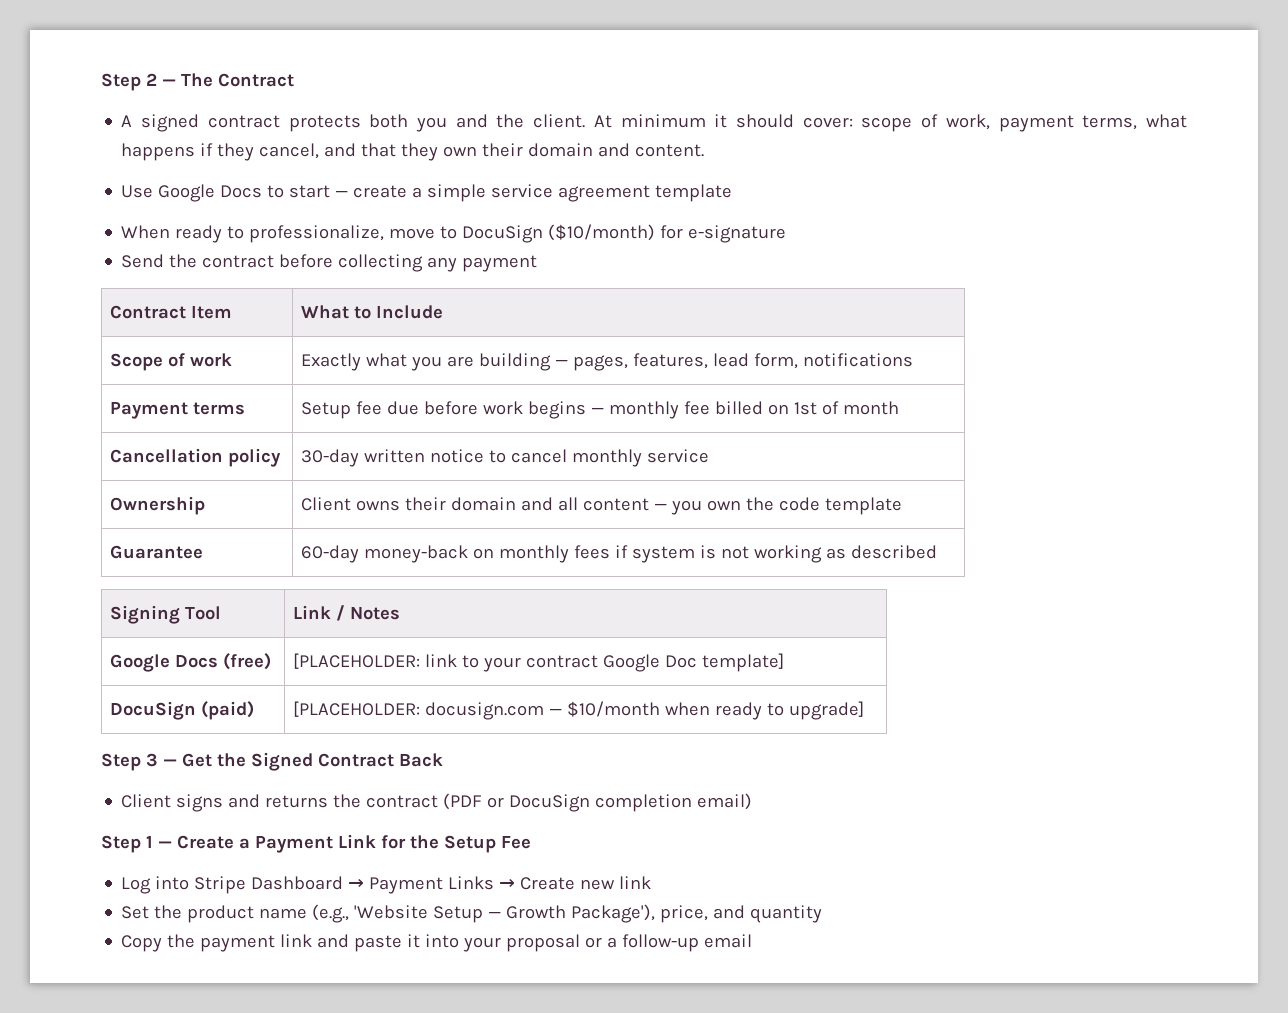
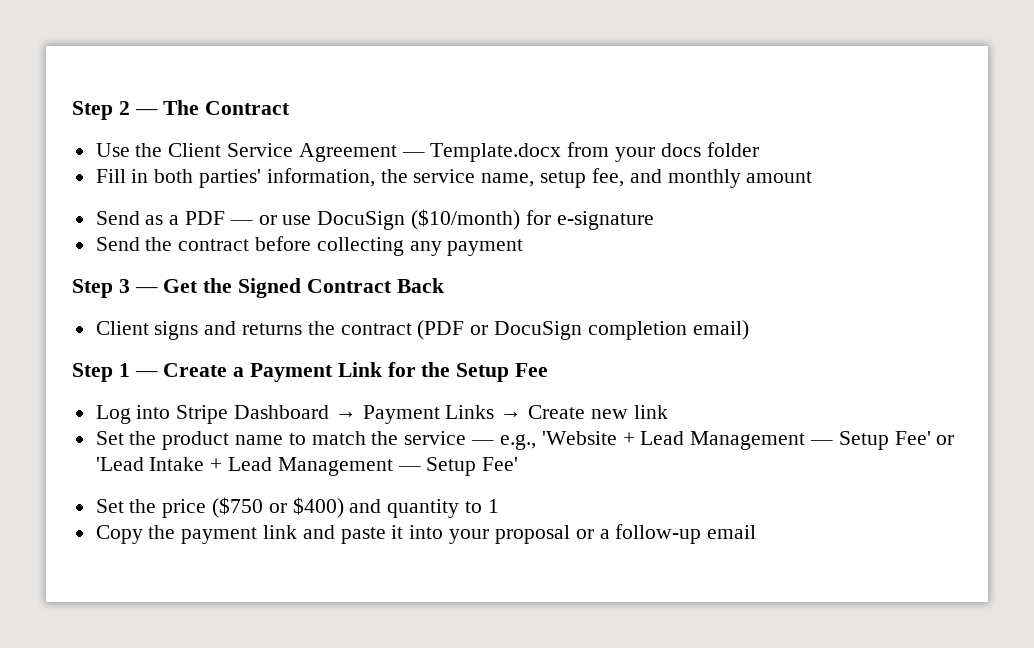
- A signed contract protects both you and the client. At minimum it should cover: scope of work, payment terms, what happens if they cancel, and that they own their domain and content.
- Use Google Docs to start — create a simple service agreement template
- When ready to professionalize, move to DocuSign ($10/month) for e-signature
+ Use the Client Service Agreement — Template.docx from your docs folder
+ Fill in both parties' information, the service name, setup fee, and monthly amount
+ Send as a PDF — or use DocuSign ($10/month) for e-signature
- Contract Item | What to Include
- Scope of work | Exactly what you are building — pages, features, lead form, notifications
- Payment terms | Setup fee due before work begins — monthly fee billed on 1st of month
- Cancellation policy | 30-day written notice to cancel monthly service
- Ownership | Client owns their domain and all content — you own the code template
- Guarantee | 60-day money-back on monthly fees if system is not working as described
- Signing Tool | Link / Notes
- Google Docs (free) | [PLACEHOLDER: link to your contract Google Doc template]
- DocuSign (paid) | [PLACEHOLDER: docusign.com — $10/month when ready to upgrade]
- Set the product name (e.g., 'Website Setup — Growth Package'), price, and quantity
+ Set the product name to match the service — e.g., 'Website + Lead Management — Setup Fee' or 'Lead Intake + Lead Management — Setup Fee'
+ Set the price ($750 or $400) and quantity to 1

